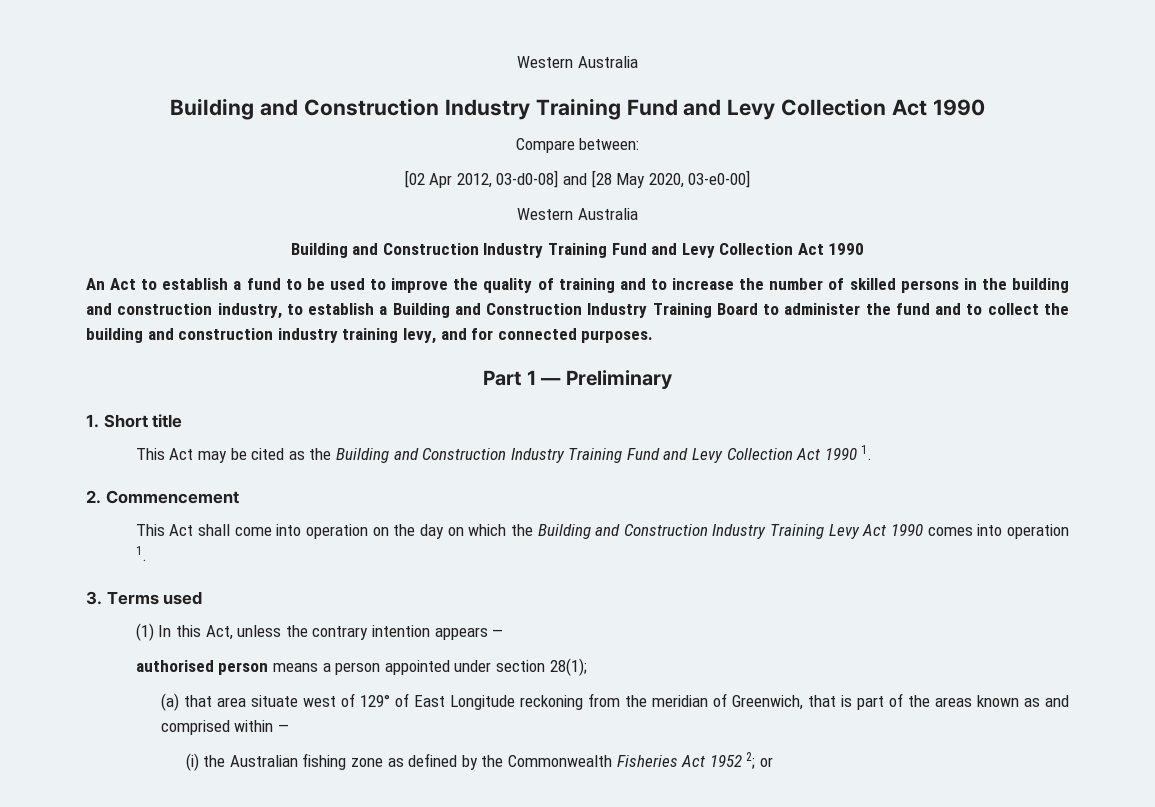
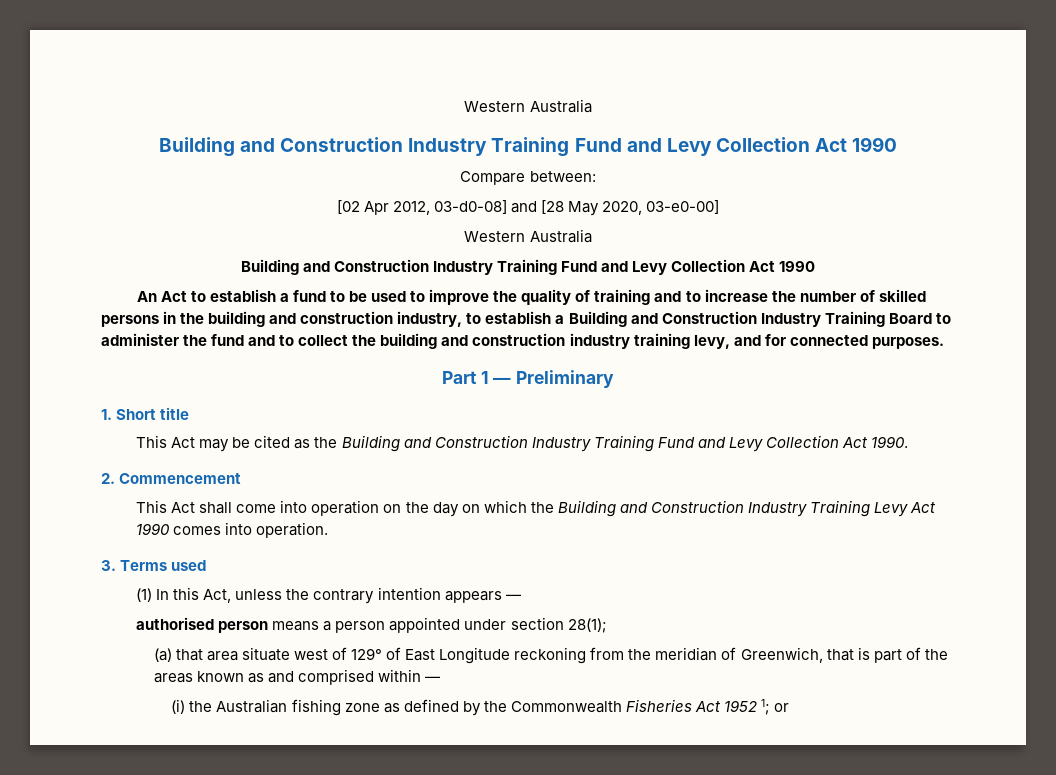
- This Act may be cited as the Building and Construction Industry Training Fund and Levy Collection Act 1990 1.
+ This Act may be cited as the Building and Construction Industry Training Fund and Levy Collection Act 1990.
- This Act shall come into operation on the day on which the Building and Construction Industry Training Levy Act 1990 comes into operation 1.
+ This Act shall come into operation on the day on which the Building and Construction Industry Training Levy Act 1990 comes into operation.
- (i) the Australian fishing zone as defined by the Commonwealth Fisheries Act 1952 2; or
+ (i) the Australian fishing zone as defined by the Commonwealth Fisheries Act 1952 1; or

